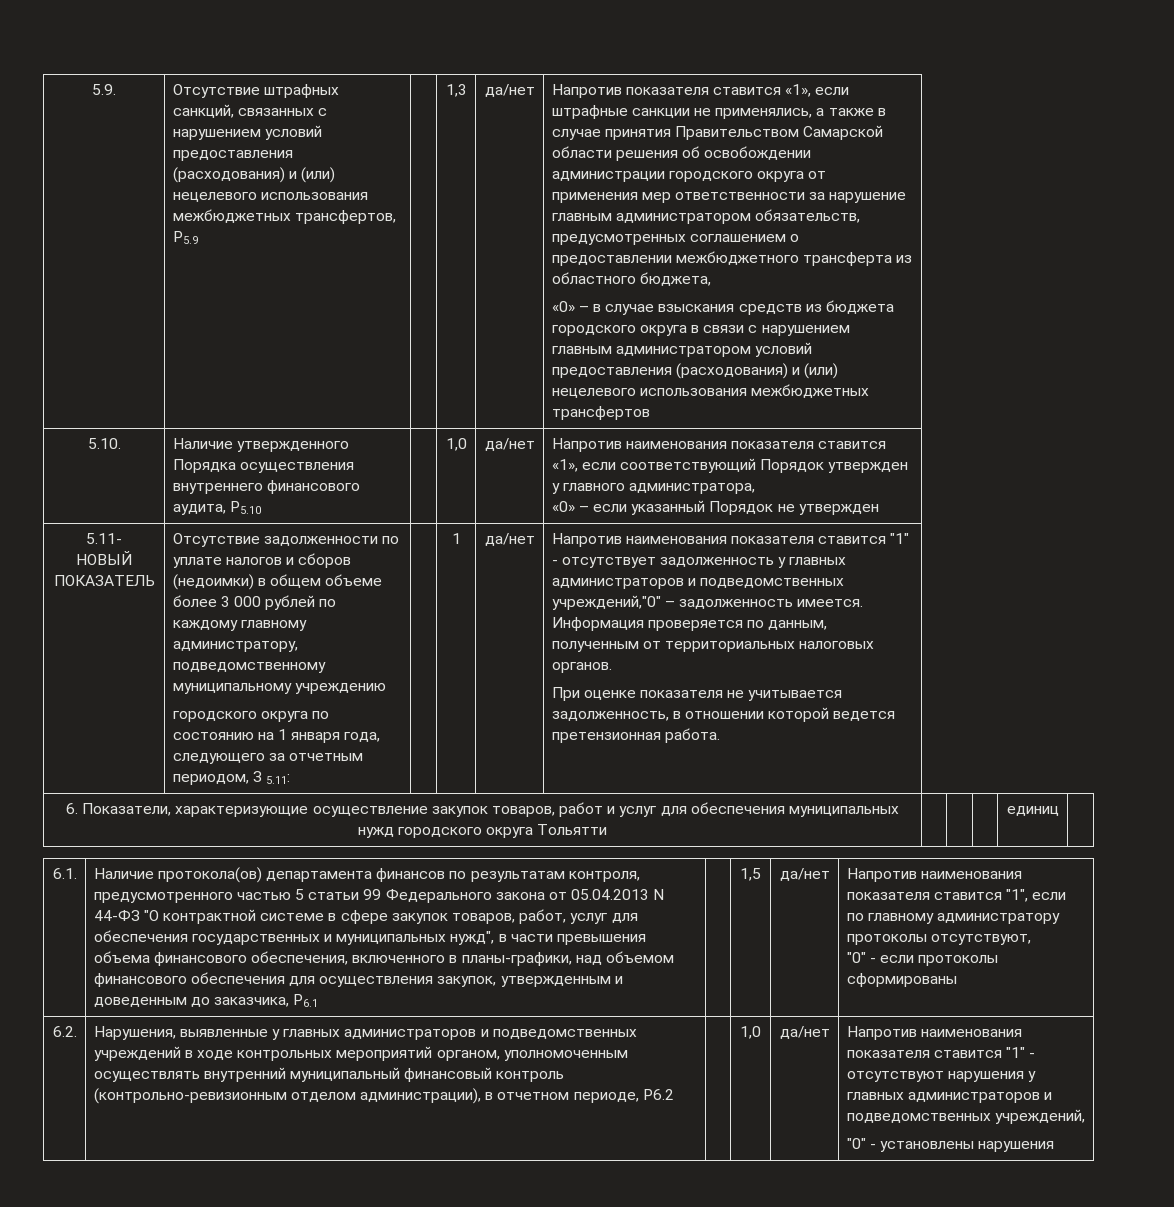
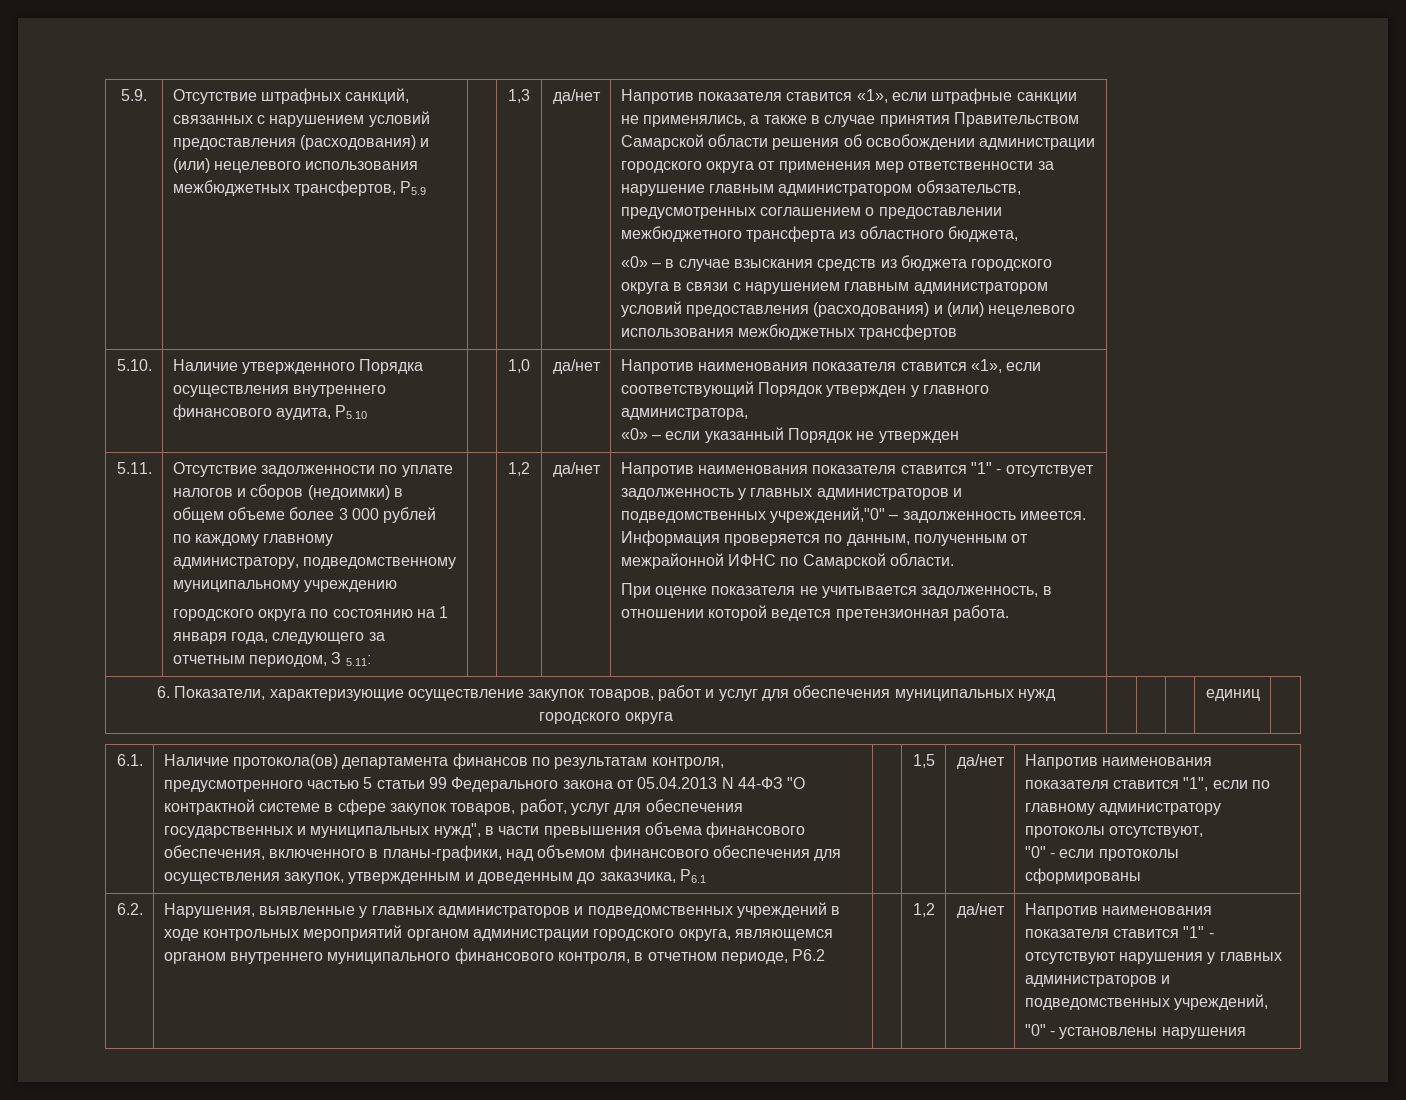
- 5.11-
- НОВЫЙ ПОКАЗАТЕЛЬ
+ 5.11.
- городского округа по состоянию на 1 января года, следующего за отчетным периодом, З 5.11: | | 1
+ городского округа по состоянию на 1 января года, следующего за отчетным периодом, З 5.11: | | 1,2
- Информация проверяется по данным, полученным от территориальных налоговых органов.
+ Информация проверяется по данным, полученным от межрайонной ИФНС по Самарской области.
- 6. Показатели, характеризующие осуществление закупок товаров, работ и услуг для обеспечения муниципальных нужд городского округа Тольятти | | | | единиц |
+ 6. Показатели, характеризующие осуществление закупок товаров, работ и услуг для обеспечения муниципальных нужд городского округа | | | | единиц |
- Нарушения, выявленные у главных администраторов и подведомственных учреждений в ходе контрольных мероприятий органом, уполномоченным осуществлять внутренний муниципальный финансовый контроль (контрольно-ревизионным отделом администрации), в отчетном периоде, Р6.2 | | 1,0
+ Нарушения, выявленные у главных администраторов и подведомственных учреждений в ходе контрольных мероприятий органом администрации городского округа, являющемся органом внутреннего муниципального финансового контроля, в отчетном периоде, Р6.2 | | 1,2

